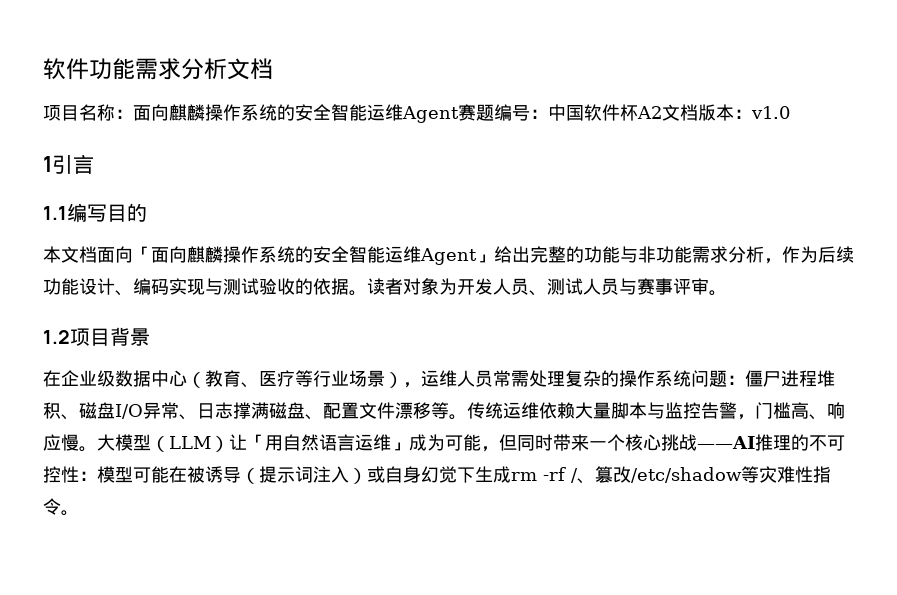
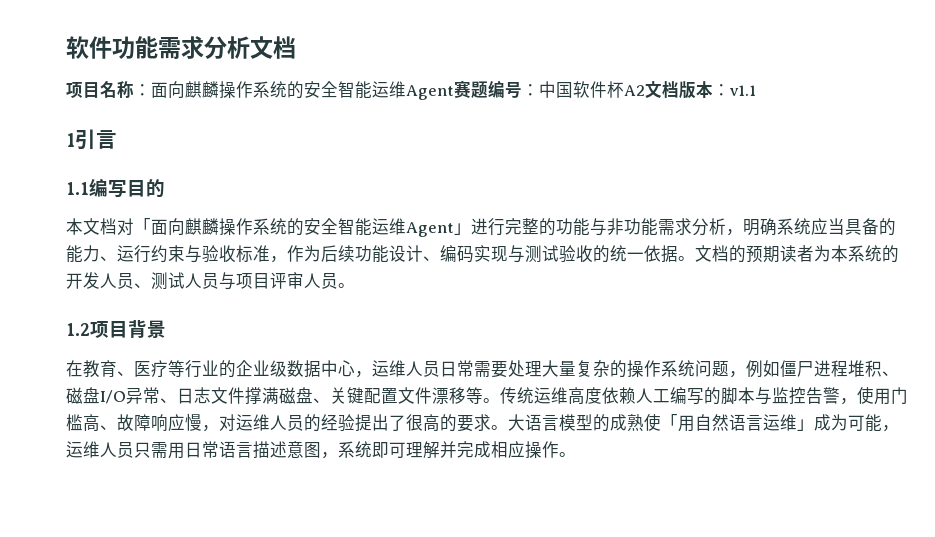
- 项目名称：面向麒麟操作系统的安全智能运维Agent赛题编号：中国软件杯A2文档版本：v1.0
+ 项目名称：面向麒麟操作系统的安全智能运维Agent赛题编号：中国软件杯A2文档版本：v1.1
- 本文档面向「面向麒麟操作系统的安全智能运维Agent」给出完整的功能与非功能需求分析，作为后续功能设计、编码实现与测试验收的依据。读者对象为开发人员、测试人员与赛事评审。
+ 本文档对「面向麒麟操作系统的安全智能运维Agent」进行完整的功能与非功能需求分析，明确系统应当具备的能力、运行约束与验收标准，作为后续功能设计、编码实现与测试验收的统一依据。文档的预期读者为本系统的开发人员、测试人员与项目评审人员。
- 在企业级数据中心（教育、医疗等行业场景），运维人员常需处理复杂的操作系统问题：僵尸进程堆积、磁盘I/O异常、日志撑满磁盘、配置文件漂移等。
+ 在教育、医疗等行业的企业级数据中心，运维人员日常需要处理大量复杂的操作系统问题，例如僵尸进程堆积、磁盘I/O异常、日志文件撑满磁盘、关键配置文件漂移等。
- 传统运维依赖大量脚本与监控告警，门槛高、响应慢。大模型（LLM）让「用自然语言运维」成为可能，但同时带来一个核心挑战——AI推理的不可控性：模型可能在被诱导（提示词注入）或自身幻觉下生成rm -rf /、篡改/etc/shadow等灾难性指令。
+ 传统运维高度依赖人工编写的脚本与监控告警，使用门槛高、故障响应慢，对运维人员的经验提出了很高的要求。大语言模型的成熟使「用自然语言运维」成为可能，运维人员只需用日常语言描述意图，系统即可理解并完成相应操作。

